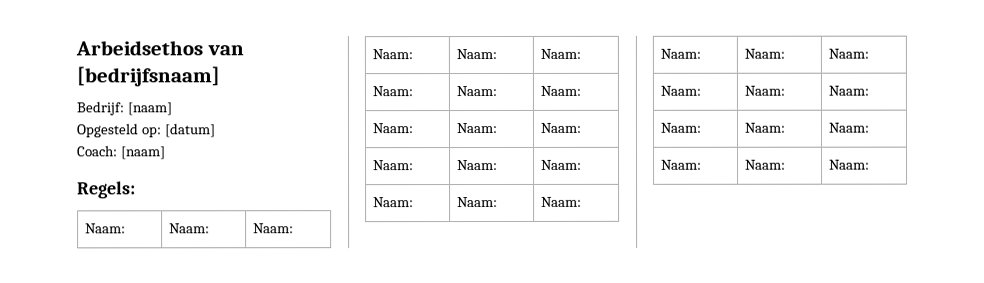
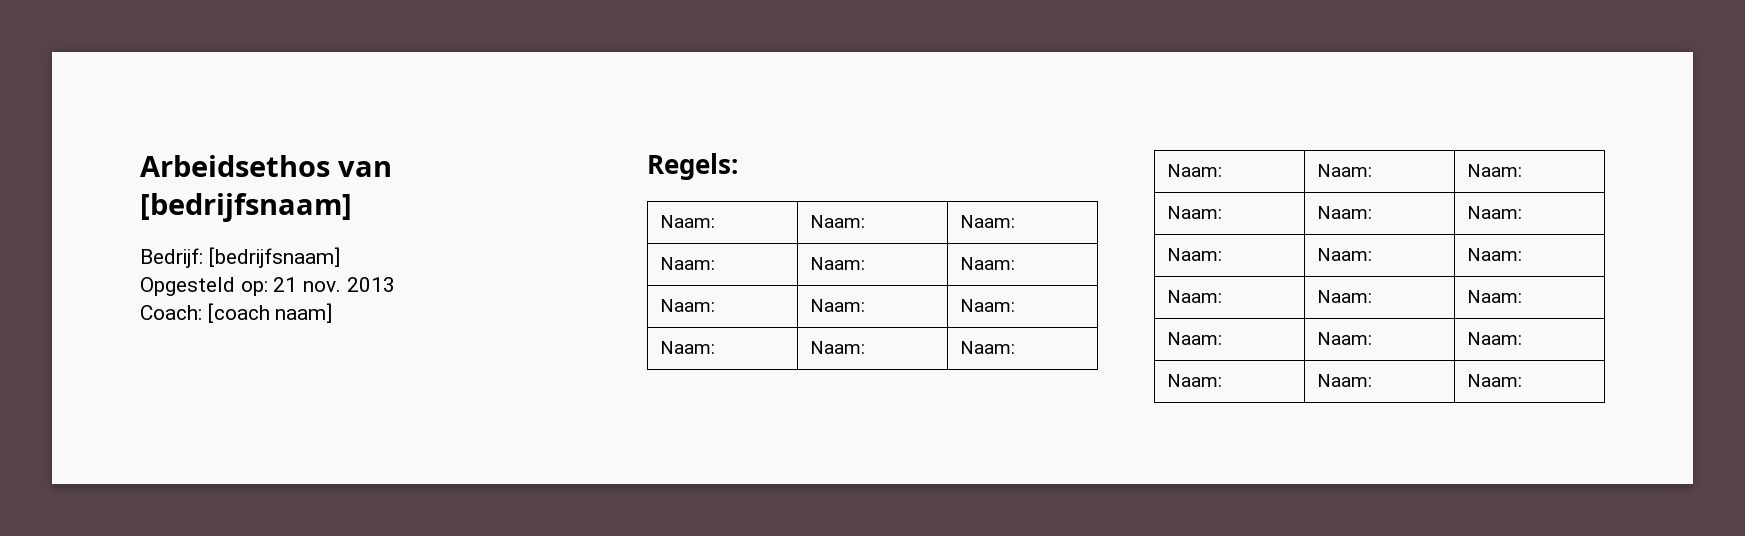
- Bedrijf: [naam]
+ Bedrijf: [bedrijfsnaam]
- Opgesteld op: [datum]
+ Opgesteld op: 21 nov. 2013
- Coach: [naam]
+ Coach: [coach naam]

